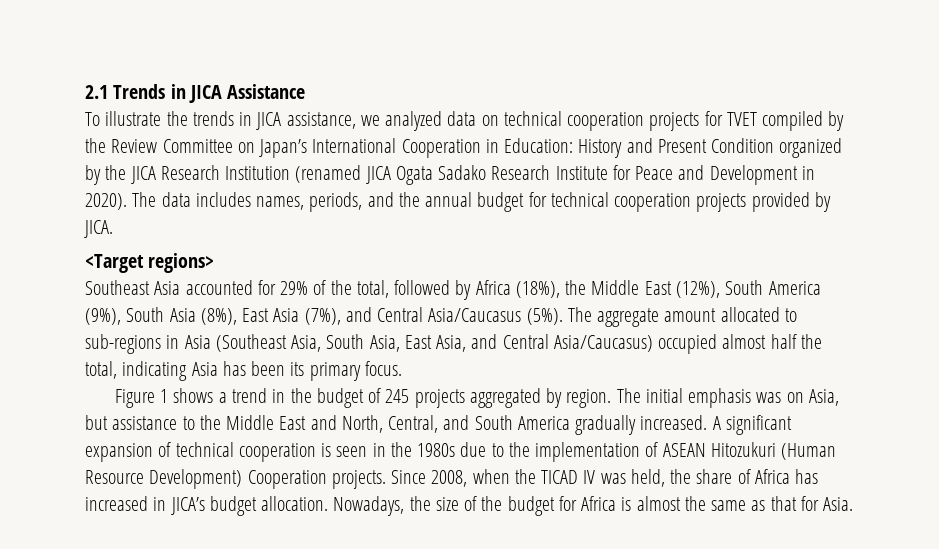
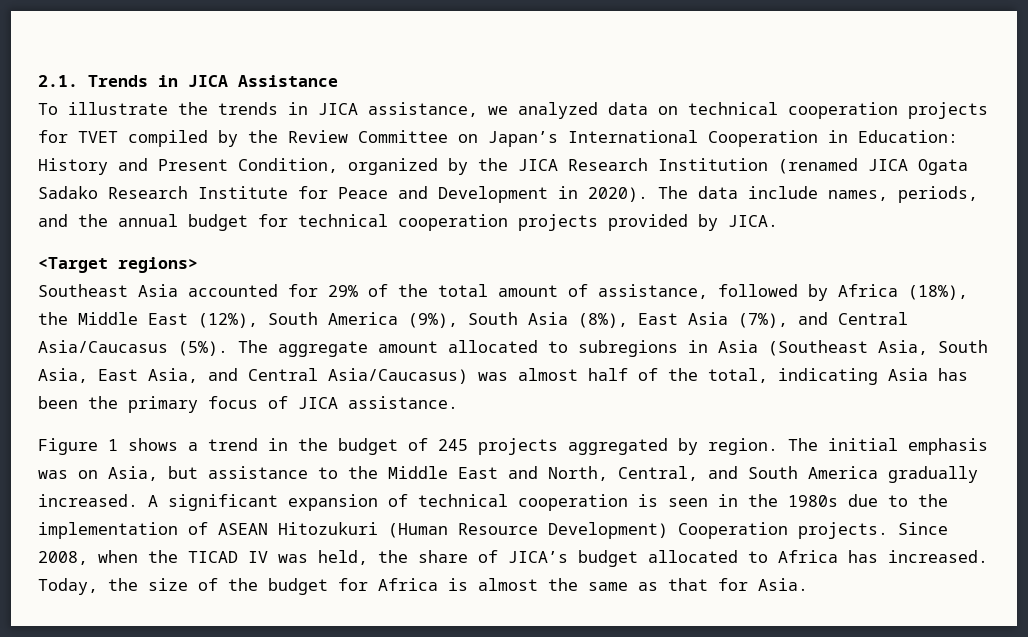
- 2.1 Trends in JICA Assistance
+ 2.1. Trends in JICA Assistance
- To illustrate the trends in JICA assistance, we analyzed data on technical cooperation projects for TVET compiled by the Review Committee on Japan’s International Cooperation in Education: History and Present Condition organized by the JICA Research Institution (renamed JICA Ogata Sadako Research Institute for Peace and Development in 2020).
+ To illustrate the trends in JICA assistance, we analyzed data on technical cooperation projects for TVET compiled by the Review Committee on Japan’s International Cooperation in Education: History and Present Condition, organized by the JICA Research Institution (renamed JICA Ogata Sadako Research Institute for Peace and Development in 2020).
- The data includes names, periods, and the annual budget for technical cooperation projects provided by JICA.
+ The data include names, periods, and the annual budget for technical cooperation projects provided by JICA.
- Southeast Asia accounted for 29% of the total, followed by Africa (18%), the Middle East (12%), South America (9%), South Asia (8%), East Asia (7%), and Central Asia/Caucasus (5%).
+ Southeast Asia accounted for 29% of the total amount of assistance, followed by Africa (18%), the Middle East (12%), South America (9%), South Asia (8%), East Asia (7%), and Central Asia/Caucasus (5%).
- The aggregate amount allocated to sub-regions in Asia (Southeast Asia, South Asia, East Asia, and Central Asia/Caucasus) occupied almost half the total, indicating Asia has been its primary focus.
+ The aggregate amount allocated to subregions in Asia (Southeast Asia, South Asia, East Asia, and Central Asia/Caucasus) was almost half of the total, indicating Asia has been the primary focus of JICA assistance.
- Since 2008, when the TICAD IV was held, the share of Africa has increased in JICA’s budget allocation. Nowadays, the size of the budget for Africa is almost the same as that for Asia.
+ Since 2008, when the TICAD IV was held, the share of JICA’s budget allocated to Africa has increased. Today, the size of the budget for Africa is almost the same as that for Asia.

